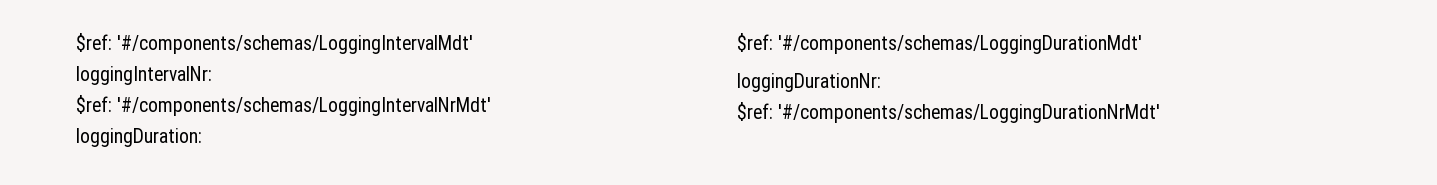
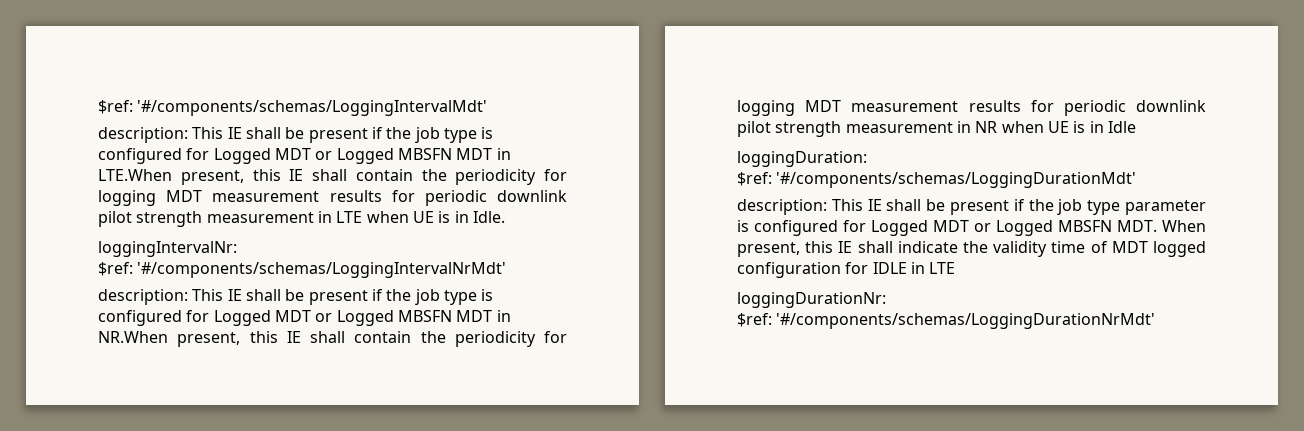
+ description: This IE shall be present if the job type is configured for Logged MDT or Logged MBSFN MDT in LTE.When present, this IE shall contain the periodicity for logging MDT measurement results for periodic downlink pilot strength measurement in LTE when UE is in Idle.
  loggingIntervalNr:
  $ref: '#/components/schemas/LoggingIntervalNrMdt'
+ description: This IE shall be present if the job type is configured for Logged MDT or Logged MBSFN MDT in NR.When present, this IE shall contain the periodicity for logging MDT measurement results for periodic downlink pilot strength measurement in NR when UE is in Idle
  loggingDuration:
  $ref: '#/components/schemas/LoggingDurationMdt'
+ description: This IE shall be present if the job type parameter is configured for Logged MDT or Logged MBSFN MDT. When present, this IE shall indicate the validity time of MDT logged configuration for IDLE in LTE

